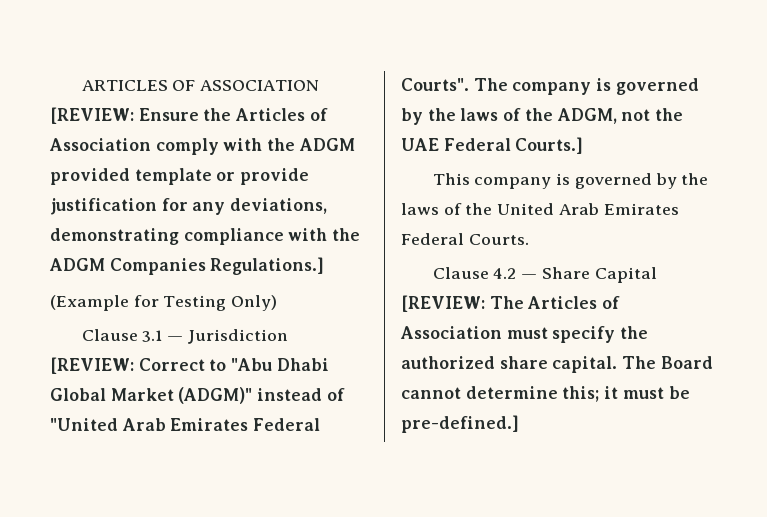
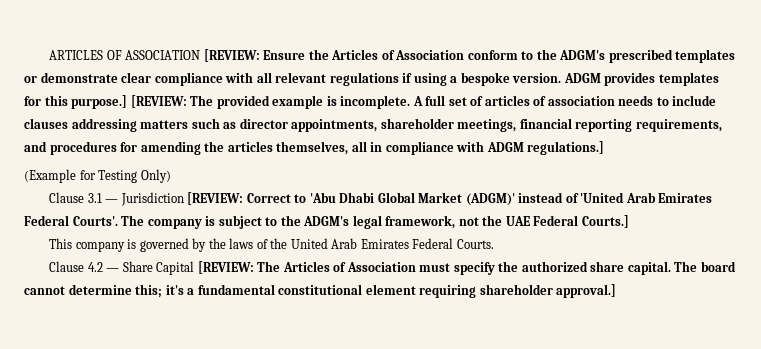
- ARTICLES OF ASSOCIATION [REVIEW: Ensure the Articles of Association comply with the ADGM provided template or provide justification for any deviations, demonstrating compliance with the ADGM Companies Regulations.]
+ ARTICLES OF ASSOCIATION [REVIEW: Ensure the Articles of Association conform to the ADGM's prescribed templates or demonstrate clear compliance with all relevant regulations if using a bespoke version. ADGM provides templates for this purpose.] [REVIEW: The provided example is incomplete. A full set of articles of association needs to include clauses addressing matters such as director appointments, shareholder meetings, financial reporting requirements, and procedures for amending the articles themselves, all in compliance with ADGM regulations.]
- Clause 3.1 — Jurisdiction [REVIEW: Correct to "Abu Dhabi Global Market (ADGM)" instead of "United Arab Emirates Federal Courts".
+ Clause 3.1 — Jurisdiction [REVIEW: Correct to 'Abu Dhabi Global Market (ADGM)' instead of 'United Arab Emirates Federal Courts'.
- The company is governed by the laws of the ADGM, not the UAE Federal Courts.]
+ The company is subject to the ADGM's legal framework, not the UAE Federal Courts.]
- The Board cannot determine this; it must be pre-defined.]
+ The board cannot determine this; it's a fundamental constitutional element requiring shareholder approval.]

